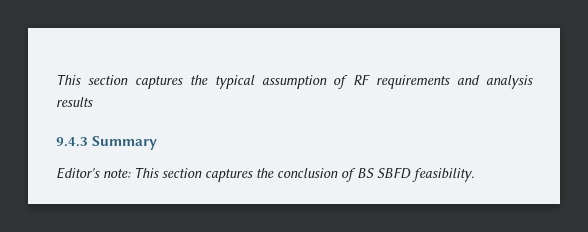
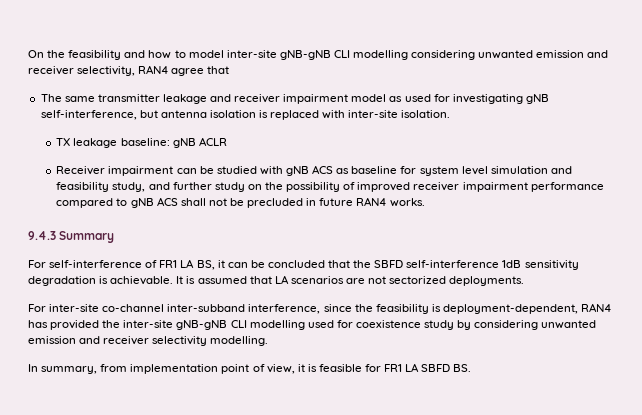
- This section captures the typical assumption of RF requirements and analysis results
+ On the feasibility and how to model inter-site gNB-gNB CLI modelling considering unwanted emission and receiver selectivity, RAN4 agree that
+ The same transmitter leakage and receiver impairment model as used for investigating gNB self-interference, but antenna isolation is replaced with inter-site isolation.
+ TX leakage baseline: gNB ACLR
+ Receiver impairment can be studied with gNB ACS as baseline for system level simulation and feasibility study, and further study on the possibility of improved receiver impairment performance compared to gNB ACS shall not be precluded in future RAN4 works.
  9.4.3 Summary
- Editor's note: This section captures the conclusion of BS SBFD feasibility.
+ For self-interference of FR1 LA BS, it can be concluded that the SBFD self-interference 1dB sensitivity degradation is achievable. It is assumed that LA scenarios are not sectorized deployments.
+ For inter-site co-channel inter-subband interference, since the feasibility is deployment-dependent, RAN4 has provided the inter-site gNB-gNB CLI modelling used for coexistence study by considering unwanted emission and receiver selectivity modelling.
+ In summary, from implementation point of view, it is feasible for FR1 LA SBFD BS.

